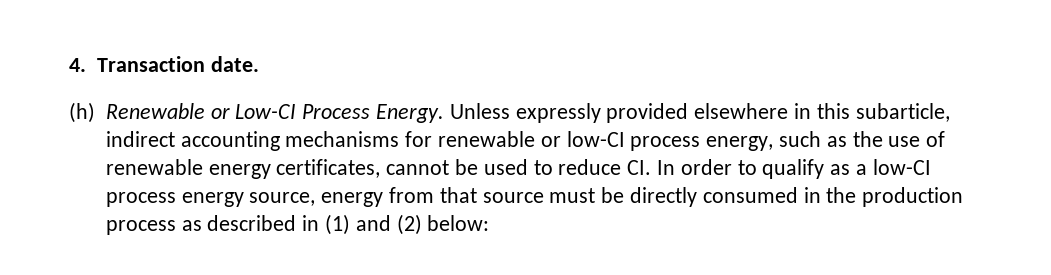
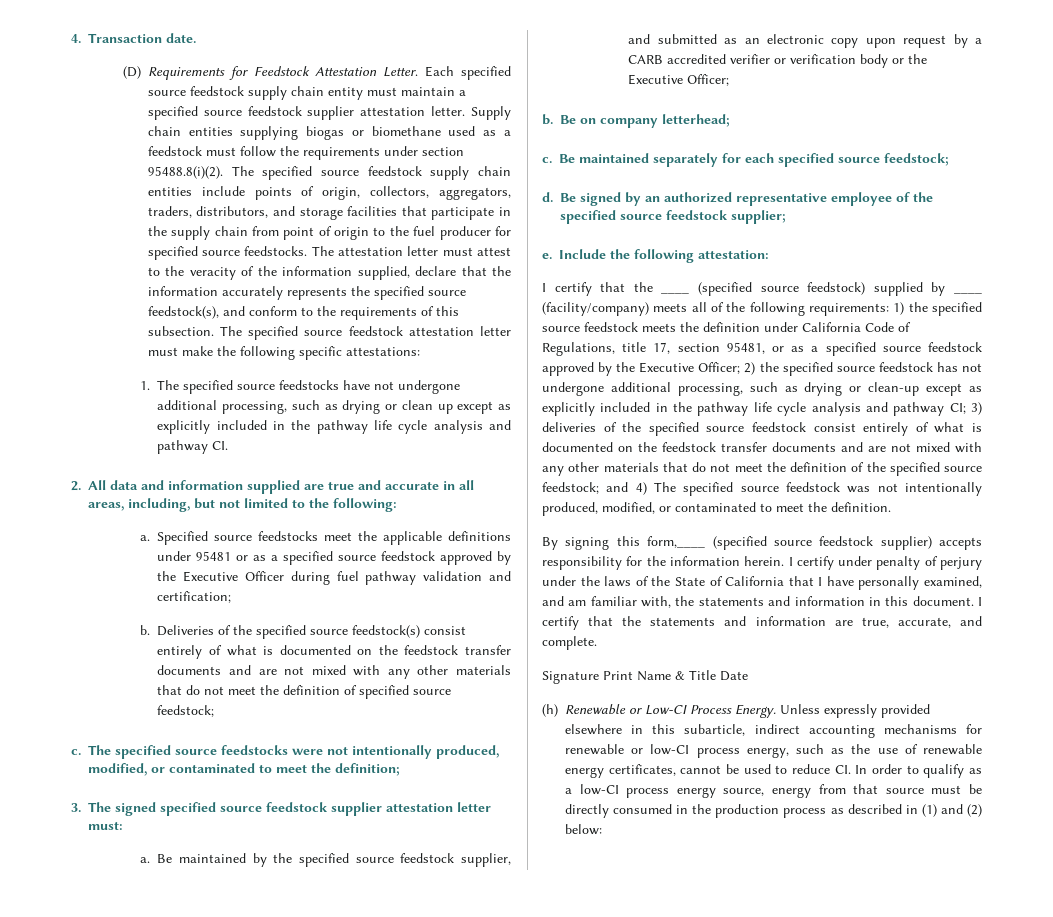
+ (D) Requirements for Feedstock Attestation Letter. Each specified source feedstock supply chain entity must maintain a specified source feedstock supplier attestation letter. Supply chain entities supplying biogas or biomethane used as a feedstock must follow the requirements under section 95488.8(i)(2). The specified source feedstock supply chain entities include points of origin, collectors, aggregators, traders, distributors, and storage facilities that participate in the supply chain from point of origin to the fuel producer for specified source feedstocks. The attestation letter must attest to the veracity of the information supplied, declare that the information accurately represents the specified source feedstock(s), and conform to the requirements of this subsection. The specified source feedstock attestation letter must make the following specific attestations:
+ 1. The specified source feedstocks have not undergone additional processing, such as drying or clean up except as explicitly included in the pathway life cycle analysis and pathway CI.
+ 2. All data and information supplied are true and accurate in all areas, including, but not limited to the following:
+ a. Specified source feedstocks meet the applicable definitions under 95481 or as a specified source feedstock approved by the Executive Officer during fuel pathway validation and certification;
+ b. Deliveries of the specified source feedstock(s) consist entirely of what is documented on the feedstock transfer documents and are not mixed with any other materials that do not meet the definition of specified source feedstock;
+ c. The specified source feedstocks were not intentionally produced, modified, or contaminated to meet the definition;
+ 3. The signed specified source feedstock supplier attestation letter must:
+ a. Be maintained by the specified source feedstock supplier, and submitted as an electronic copy upon request by a CARB accredited verifier or verification body or the Executive Officer;
+ b. Be on company letterhead;
+ c. Be maintained separately for each specified source feedstock;
+ d. Be signed by an authorized representative employee of the specified source feedstock supplier;
+ e. Include the following attestation:
+ I certify that the ____ (specified source feedstock) supplied by ____ (facility/company) meets all of the following requirements: 1) the specified source feedstock meets the definition under California Code of Regulations, title 17, section 95481, or as a specified source feedstock approved by the Executive Officer; 2) the specified source feedstock has not undergone additional processing, such as drying or clean-up except as explicitly included in the pathway life cycle analysis and pathway CI; 3) deliveries of the specified source feedstock consist entirely of what is documented on the feedstock transfer documents and are not mixed with any other materials that do not meet the definition of the specified source feedstock; and 4) The specified source feedstock was not intentionally produced, modified, or contaminated to meet the definition.
+ By signing this form,____ (specified source feedstock supplier) accepts responsibility for the information herein. I certify under penalty of perjury under the laws of the State of California that I have personally examined, and am familiar with, the statements and information in this document. I certify that the statements and information are true, accurate, and complete.
+ Signature Print Name & Title Date

